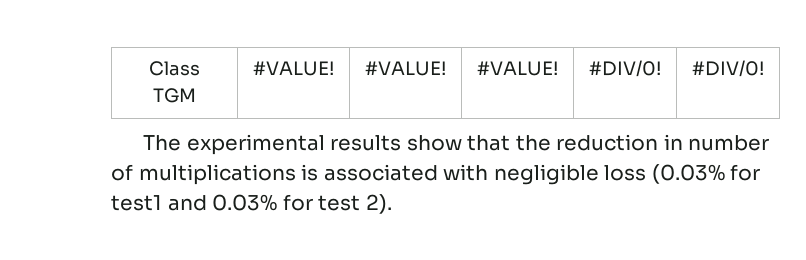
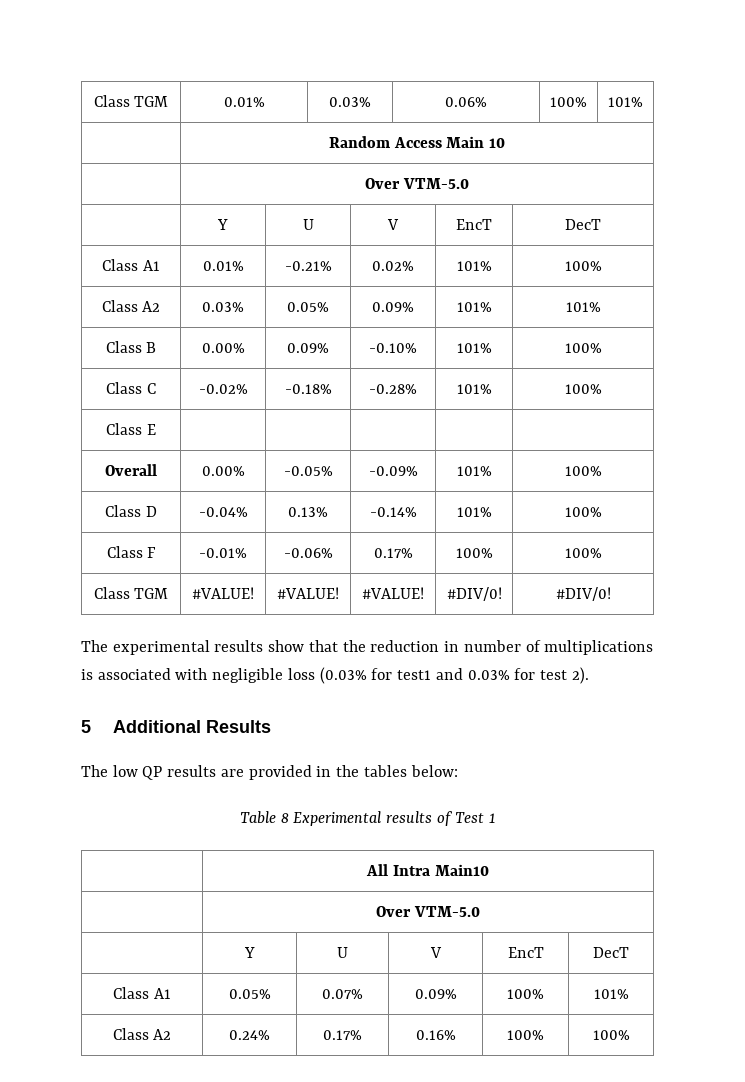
+ Class TGM | 0.01% | 0.03% | 0.06% | 100% | 101%
+ | Random Access Main 10
+ | Over VTM-5.0
+ | Y | U | V | EncT | DecT
+ Class A1 | 0.01% | -0.21% | 0.02% | 101% | 100%
+ Class A2 | 0.03% | 0.05% | 0.09% | 101% | 101%
+ Class B | 0.00% | 0.09% | -0.10% | 101% | 100%
+ Class C | -0.02% | -0.18% | -0.28% | 101% | 100%
+ Class E | | | | |
+ Overall | 0.00% | -0.05% | -0.09% | 101% | 100%
+ Class D | -0.04% | 0.13% | -0.14% | 101% | 100%
+ Class F | -0.01% | -0.06% | 0.17% | 100% | 100%
+ 5 Additional Results
+ The low QP results are provided in the tables below:
+ Table 8 Experimental results of Test 1
+ | All Intra Main10
+ | Over VTM-5.0
+ | Y | U | V | EncT | DecT
+ Class A1 | 0.05% | 0.07% | 0.09% | 100% | 101%
+ Class A2 | 0.24% | 0.17% | 0.16% | 100% | 100%

